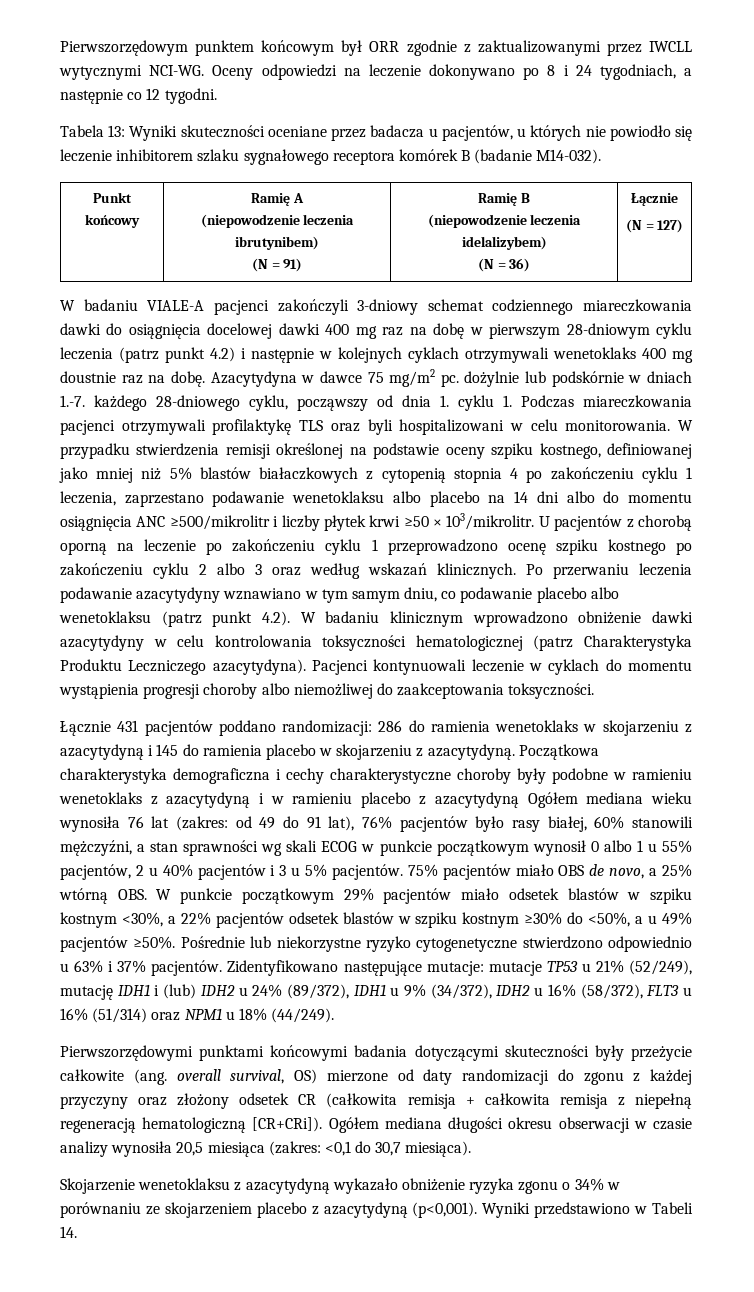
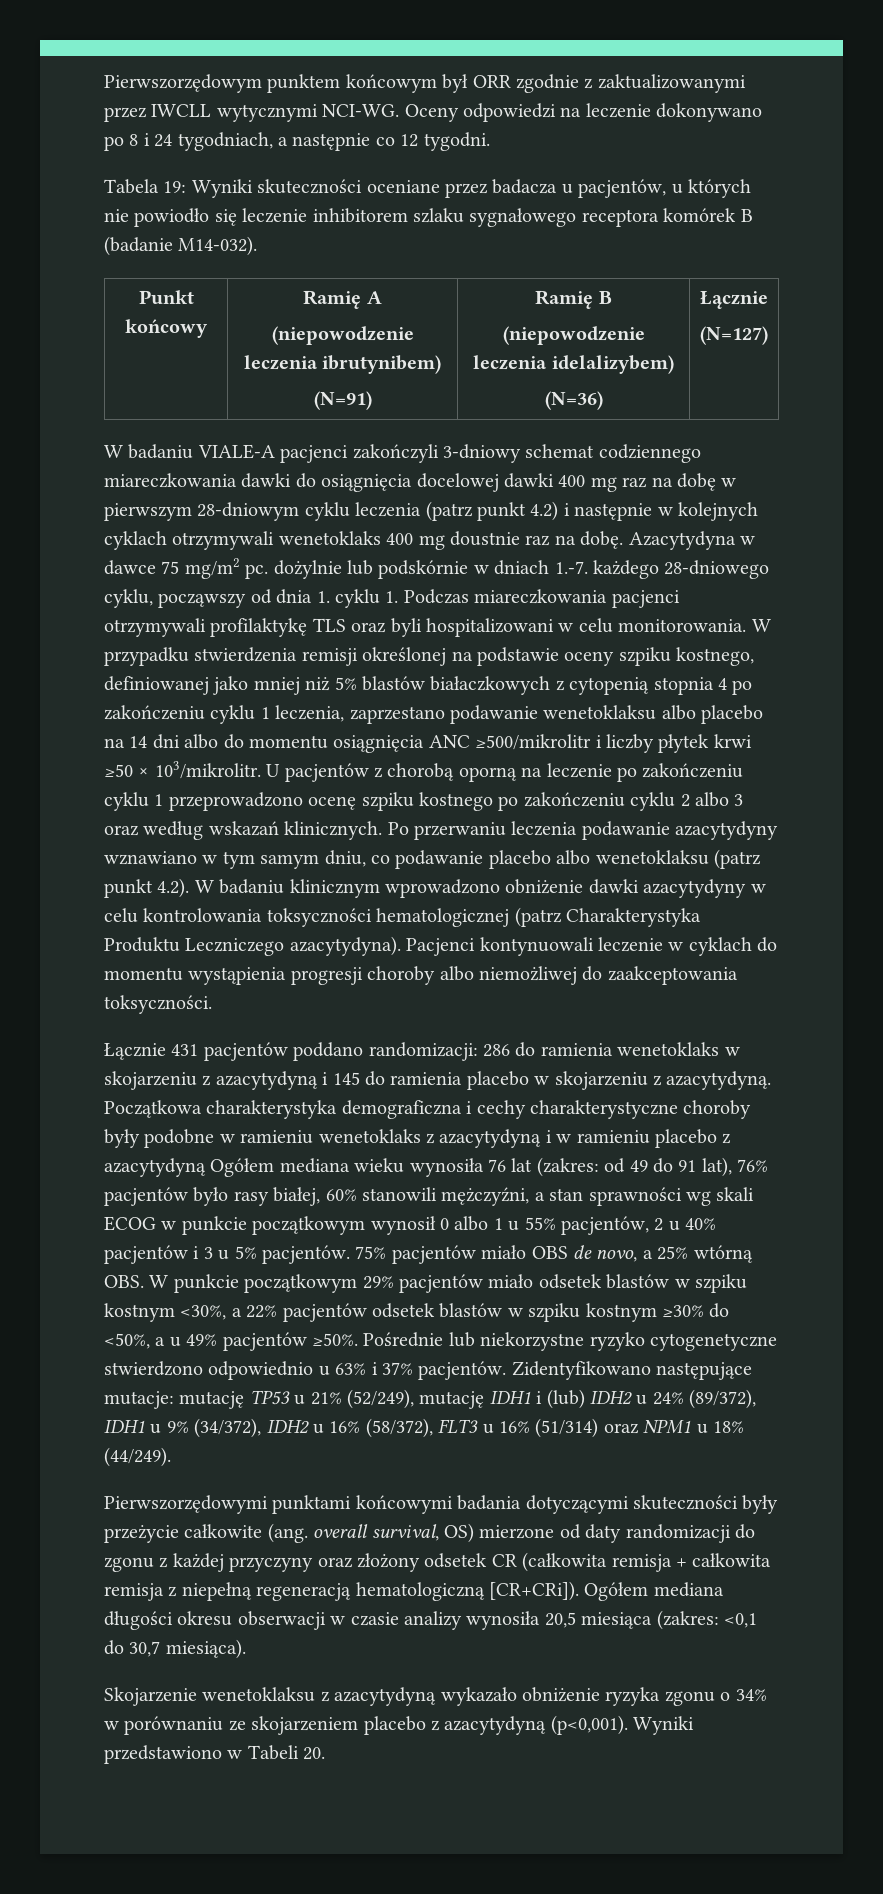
- Tabela 13: Wyniki skuteczności oceniane przez badacza u pacjentów, u których nie powiodło się leczenie inhibitorem szlaku sygnałowego receptora komórek B (badanie M14-032).
+ Tabela 19: Wyniki skuteczności oceniane przez badacza u pacjentów, u których nie powiodło się leczenie inhibitorem szlaku sygnałowego receptora komórek B (badanie M14-032).
  Punkt końcowy | Ramię A
  (niepowodzenie leczenia ibrutynibem)
- (N = 91) | Ramię B
+ (N=91) | Ramię B
  (niepowodzenie leczenia idelalizybem)
- (N = 36) | Łącznie
- (N = 127)
+ (N=36) | Łącznie
+ (N=127)
- Zidentyfikowano następujące mutacje: mutacje TP53 u 21% (52/249), mutację IDH1 i (lub) IDH2 u 24% (89/372), IDH1 u 9% (34/372), IDH2 u 16% (58/372), FLT3 u 16% (51/314) oraz NPM1 u 18% (44/249).
+ Zidentyfikowano następujące mutacje: mutację TP53 u 21% (52/249), mutację IDH1 i (lub) IDH2 u 24% (89/372), IDH1 u 9% (34/372), IDH2 u 16% (58/372), FLT3 u 16% (51/314) oraz NPM1 u 18% (44/249).
- Wyniki przedstawiono w Tabeli 14.
+ Wyniki przedstawiono w Tabeli 20.

